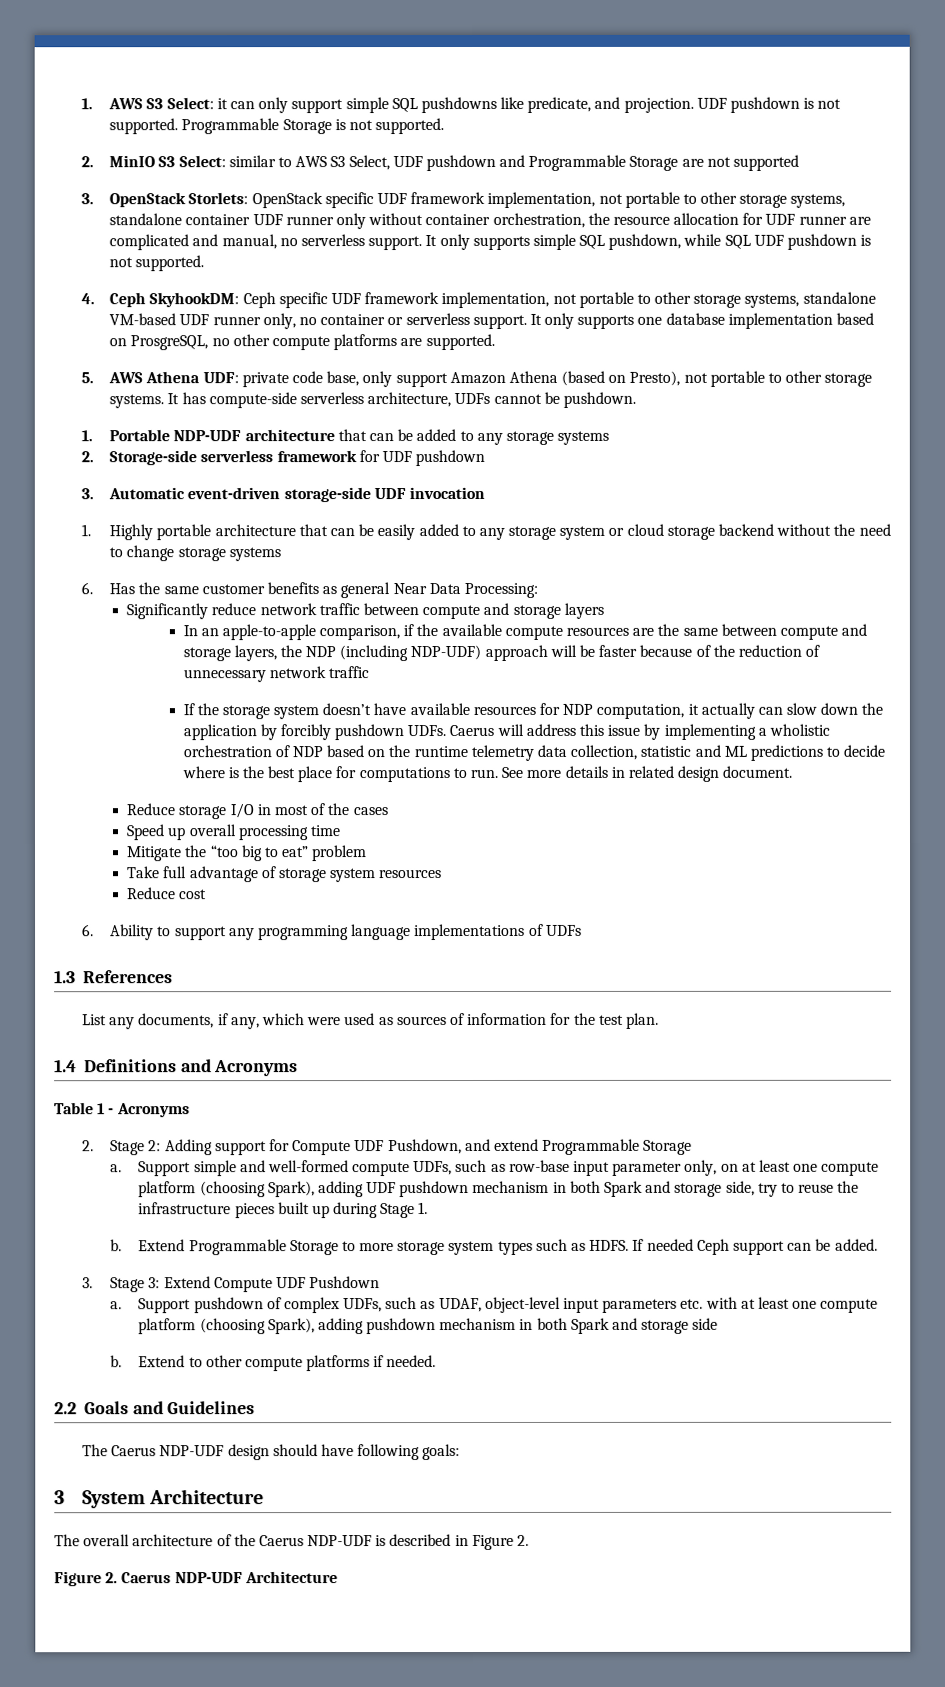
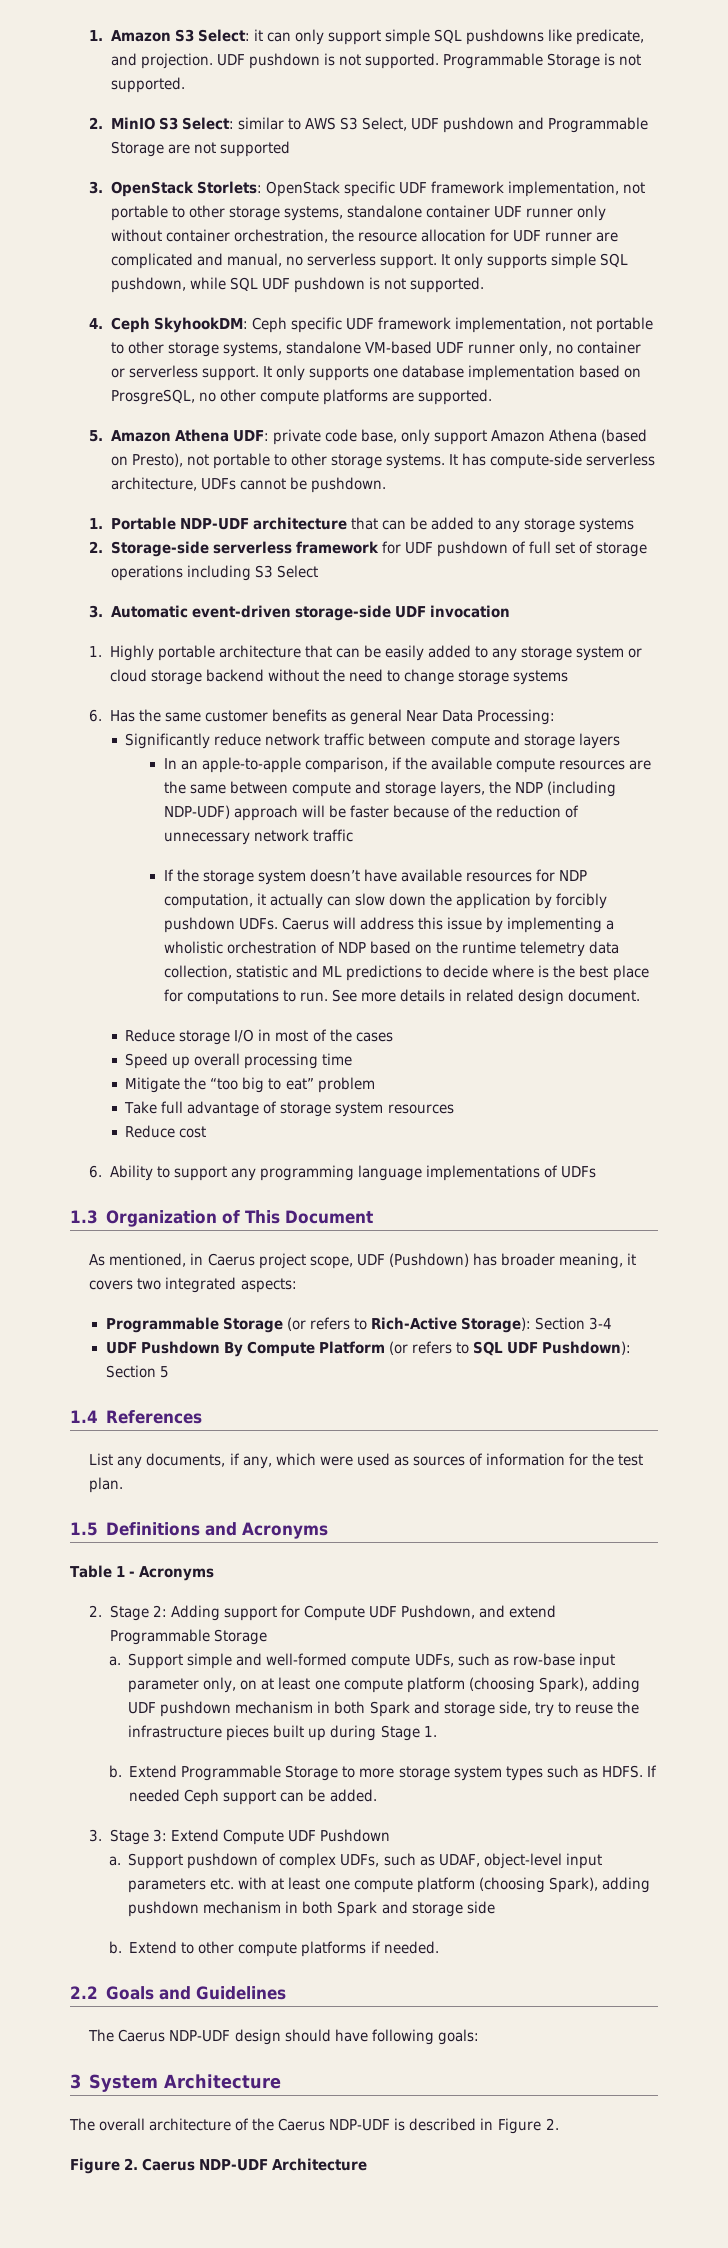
- 1. AWS S3 Select: it can only support simple SQL pushdowns like predicate, and projection.
+ 1. Amazon S3 Select: it can only support simple SQL pushdowns like predicate, and projection.
- 5. AWS Athena UDF: private code base, only support Amazon Athena (based on Presto), not portable to other storage systems.
+ 5. Amazon Athena UDF: private code base, only support Amazon Athena (based on Presto), not portable to other storage systems.
- 2. Storage-side serverless framework for UDF pushdown
+ 2. Storage-side serverless framework for UDF pushdown of full set of storage operations including S3 Select
- 1.3 References
+ 1.3 Organization of This Document
+ As mentioned, in Caerus project scope, UDF (Pushdown) has broader meaning, it covers two integrated aspects:
+ Programmable Storage (or refers to Rich-Active Storage): Section 3-4
+ UDF Pushdown By Compute Platform (or refers to SQL UDF Pushdown): Section 5
+ 1.4 References
- 1.4 Definitions and Acronyms
+ 1.5 Definitions and Acronyms

